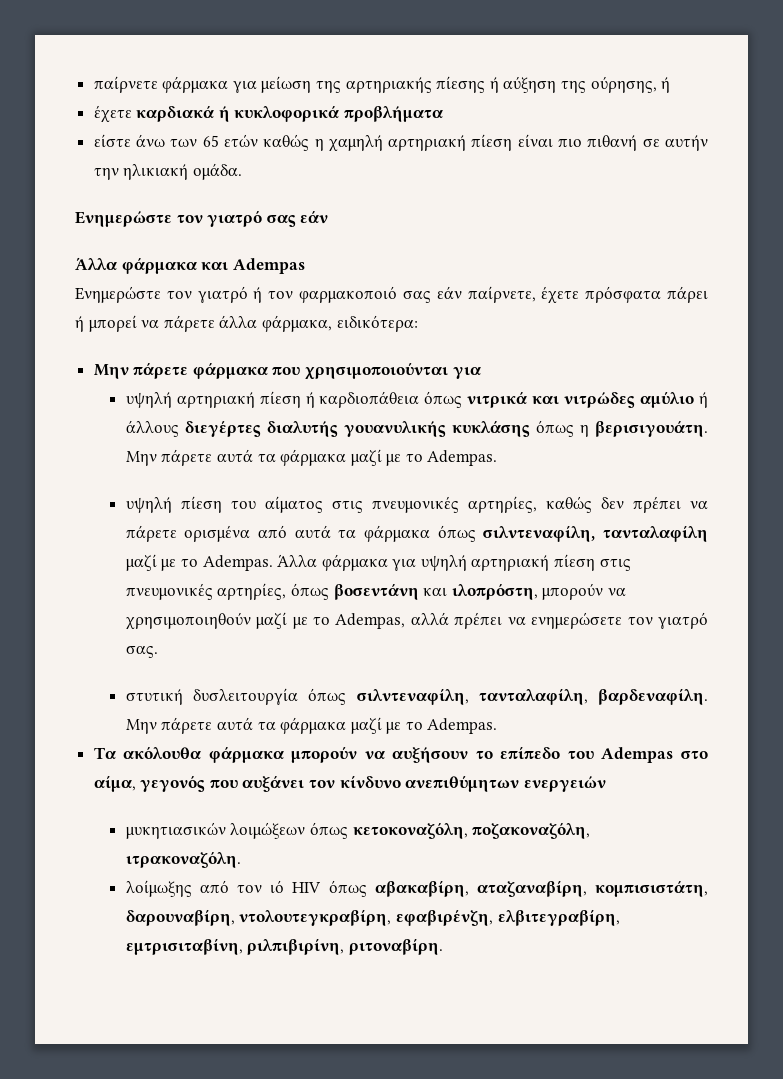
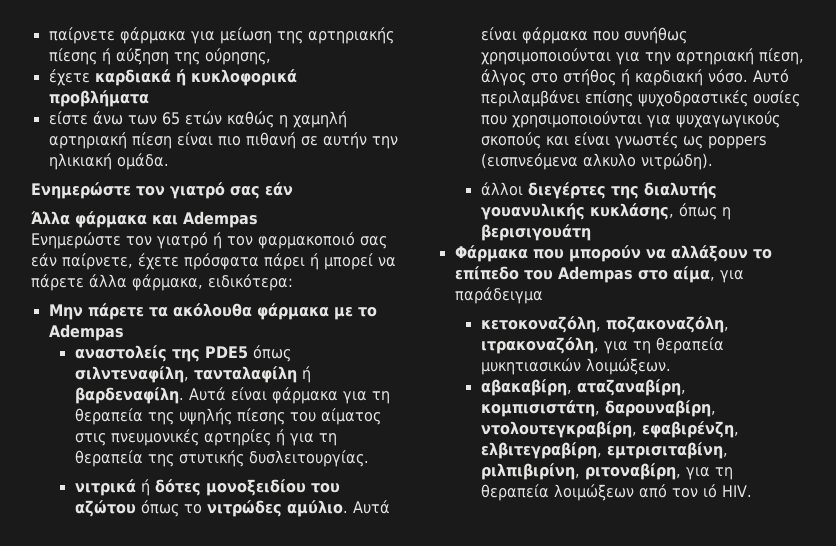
- παίρνετε φάρμακα για μείωση της αρτηριακής πίεσης ή αύξηση της ούρησης, ή
+ παίρνετε φάρμακα για μείωση της αρτηριακής πίεσης ή αύξηση της ούρησης,
- Μην πάρετε φάρμακα που χρησιμοποιούνται για
- υψηλή αρτηριακή πίεση ή καρδιοπάθεια όπως νιτρικά και νιτρώδες αμύλιο ή άλλους διεγέρτες διαλυτής γουανυλικής κυκλάσης όπως η βερισιγουάτη. Μην πάρετε αυτά τα φάρμακα μαζί με το Adempas.
- υψηλή πίεση του αίματος στις πνευμονικές αρτηρίες, καθώς δεν πρέπει να πάρετε ορισμένα από αυτά τα φάρμακα όπως σιλντεναφίλη, τανταλαφίλη μαζί με το Adempas. Άλλα φάρμακα για υψηλή αρτηριακή πίεση στις πνευμονικές αρτηρίες, όπως βοσεντάνη και ιλοπρόστη, μπορούν να χρησιμοποιηθούν μαζί με το Adempas, αλλά πρέπει να ενημερώσετε τον γιατρό σας.
- στυτική δυσλειτουργία όπως σιλντεναφίλη, τανταλαφίλη, βαρδεναφίλη. Μην πάρετε αυτά τα φάρμακα μαζί με το Adempas.
- Τα ακόλουθα φάρμακα μπορούν να αυξήσουν το επίπεδο του Adempas στο αίμα, γεγονός που αυξάνει τον κίνδυνο ανεπιθύμητων ενεργειών
- μυκητιασικών λοιμώξεων όπως κετοκοναζόλη, ποζακοναζόλη, ιτρακοναζόλη.
- λοίμωξης από τον ιό HIV όπως αβακαβίρη, αταζαναβίρη, κομπισιστάτη, δαρουναβίρη, ντολουτεγκραβίρη, εφαβιρένζη, ελβιτεγραβίρη, εμτρισιταβίνη, ριλπιβιρίνη, ριτοναβίρη.
+ Μην πάρετε τα ακόλουθα φάρμακα με το Adempas
+ αναστολείς της PDE5 όπως σιλντεναφίλη, τανταλαφίλη ή βαρδεναφίλη. Αυτά είναι φάρμακα για τη θεραπεία της υψηλής πίεσης του αίματος στις πνευμονικές αρτηρίες ή για τη θεραπεία της στυτικής δυσλειτουργίας.
+ νιτρικά ή δότες μονοξειδίου του αζώτου όπως το νιτρώδες αμύλιο. Αυτά είναι φάρμακα που συνήθως χρησιμοποιούνται για την αρτηριακή πίεση, άλγος στο στήθος ή καρδιακή νόσο. Αυτό περιλαμβάνει επίσης ψυχοδραστικές ουσίες που χρησιμοποιούνται για ψυχαγωγικούς σκοπούς και είναι γνωστές ως poppers (εισπνεόμενα αλκυλο νιτρώδη).
+ άλλοι διεγέρτες της διαλυτής γουανυλικής κυκλάσης, όπως η βερισιγουάτη
+ Φάρμακα που μπορούν να αλλάξουν το επίπεδο του Adempas στο αίμα, για παράδειγμα
+ κετοκοναζόλη, ποζακοναζόλη, ιτρακοναζόλη, για τη θεραπεία μυκητιασικών λοιμώξεων.
+ αβακαβίρη, αταζαναβίρη, κομπισιστάτη, δαρουναβίρη, ντολουτεγκραβίρη, εφαβιρένζη, ελβιτεγραβίρη, εμτρισιταβίνη, ριλπιβιρίνη, ριτοναβίρη, για τη θεραπεία λοιμώξεων από τον ιό HIV.

